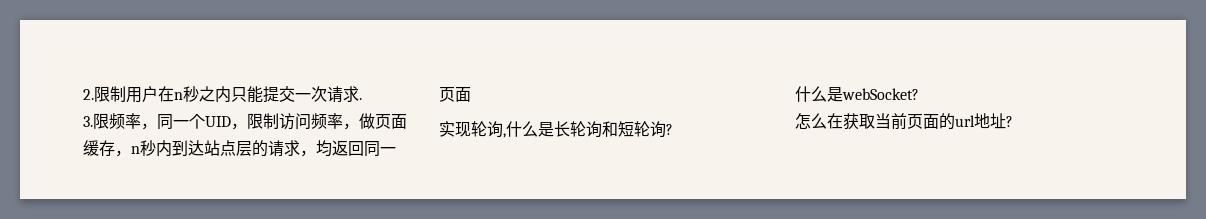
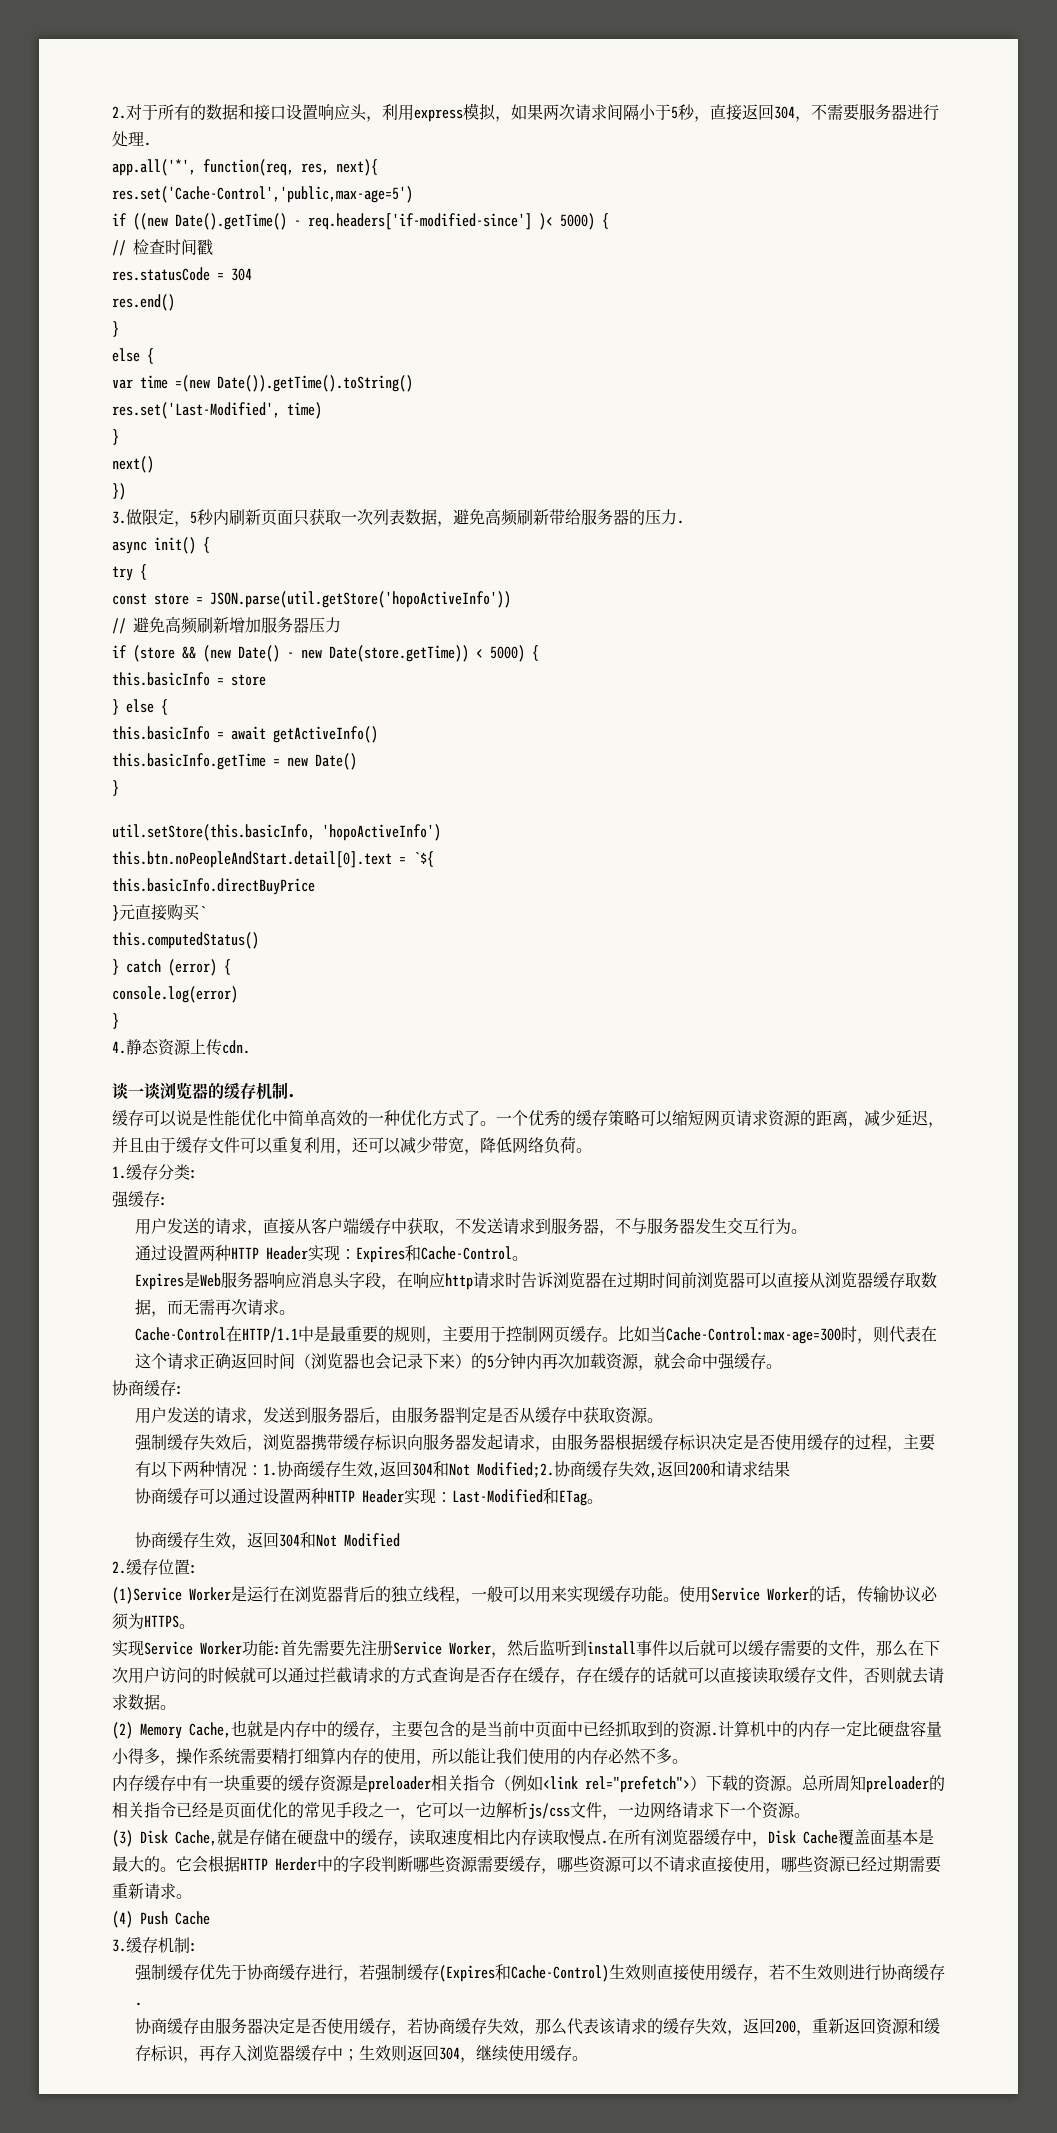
- 2.限制用户在n秒之内只能提交一次请求.
- 3.限频率，同一个UID，限制访问频率，做页面缓存，n秒内到达站点层的请求，均返回同一页面
- 实现轮询,什么是长轮询和短轮询?
- 什么是webSocket?
- 怎么在获取当前页面的url地址?
+ 2.对于所有的数据和接口设置响应头，利用express模拟，如果两次请求间隔小于5秒，直接返回304，不需要服务器进行处理.
+ app.all('*', function(req, res, next){
+ res.set('Cache-Control','public,max-age=5')
+ if ((new Date().getTime() - req.headers['if-modified-since'] )< 5000) {
+ // 检查时间戳
+ res.statusCode = 304
+ res.end()
+ }
+ else {
+ var time =(new Date()).getTime().toString()
+ res.set('Last-Modified', time)
+ }
+ next()
+ })
+ 3.做限定，5秒内刷新页面只获取一次列表数据，避免高频刷新带给服务器的压力.
+ async init() {
+ try {
+ const store = JSON.parse(util.getStore('hopoActiveInfo'))
+ // 避免高频刷新增加服务器压力
+ if (store && (new Date() - new Date(store.getTime)) < 5000) {
+ this.basicInfo = store
+ } else {
+ this.basicInfo = await getActiveInfo()
+ this.basicInfo.getTime = new Date()
+ }
+ util.setStore(this.basicInfo, 'hopoActiveInfo')
+ this.btn.noPeopleAndStart.detail[0].text = `${
+ this.basicInfo.directBuyPrice
+ }元直接购买`
+ this.computedStatus()
+ } catch (error) {
+ console.log(error)
+ }
+ 4.静态资源上传cdn.
+ 谈一谈浏览器的缓存机制.
+ 缓存可以说是性能优化中简单高效的一种优化方式了。一个优秀的缓存策略可以缩短网页请求资源的距离，减少延迟，并且由于缓存文件可以重复利用，还可以减少带宽，降低网络负荷。
+ 1.缓存分类:
+ 强缓存:
+ 用户发送的请求，直接从客户端缓存中获取，不发送请求到服务器，不与服务器发生交互行为。
+ 通过设置两种HTTP Header实现：Expires和Cache-Control。
+ Expires是Web服务器响应消息头字段，在响应http请求时告诉浏览器在过期时间前浏览器可以直接从浏览器缓存取数据，而无需再次请求。
+ Cache-Control在HTTP/1.1中是最重要的规则，主要用于控制网页缓存。比如当Cache-Control:max-age=300时，则代表在这个请求正确返回时间（浏览器也会记录下来）的5分钟内再次加载资源，就会命中强缓存。
+ 协商缓存:
+ 用户发送的请求，发送到服务器后，由服务器判定是否从缓存中获取资源。
+ 强制缓存失效后，浏览器携带缓存标识向服务器发起请求，由服务器根据缓存标识决定是否使用缓存的过程，主要有以下两种情况：1.协商缓存生效,返回304和Not Modified;2.协商缓存失效,返回200和请求结果
+ 协商缓存可以通过设置两种HTTP Header实现：Last-Modified和ETag。
+ 协商缓存生效，返回304和Not Modified
+ 2.缓存位置:
+ (1)Service Worker是运行在浏览器背后的独立线程，一般可以用来实现缓存功能。使用Service Worker的话，传输协议必须为HTTPS。
+ 实现Service Worker功能:首先需要先注册Service Worker，然后监听到install事件以后就可以缓存需要的文件，那么在下次用户访问的时候就可以通过拦截请求的方式查询是否存在缓存，存在缓存的话就可以直接读取缓存文件，否则就去请求数据。
+ (2) Memory Cache,也就是内存中的缓存，主要包含的是当前中页面中已经抓取到的资源.计算机中的内存一定比硬盘容量小得多，操作系统需要精打细算内存的使用，所以能让我们使用的内存必然不多。
+ 内存缓存中有一块重要的缓存资源是preloader相关指令（例如<link rel="prefetch">）下载的资源。总所周知preloader的相关指令已经是页面优化的常见手段之一，它可以一边解析js/css文件，一边网络请求下一个资源。
+ (3) Disk Cache,就是存储在硬盘中的缓存，读取速度相比内存读取慢点.在所有浏览器缓存中，Disk Cache覆盖面基本是最大的。它会根据HTTP Herder中的字段判断哪些资源需要缓存，哪些资源可以不请求直接使用，哪些资源已经过期需要重新请求。
+ (4) Push Cache
+ 3.缓存机制:
+ 强制缓存优先于协商缓存进行，若强制缓存(Expires和Cache-Control)生效则直接使用缓存，若不生效则进行协商缓存.
+ 协商缓存由服务器决定是否使用缓存，若协商缓存失效，那么代表该请求的缓存失效，返回200，重新返回资源和缓存标识，再存入浏览器缓存中；生效则返回304，继续使用缓存。

